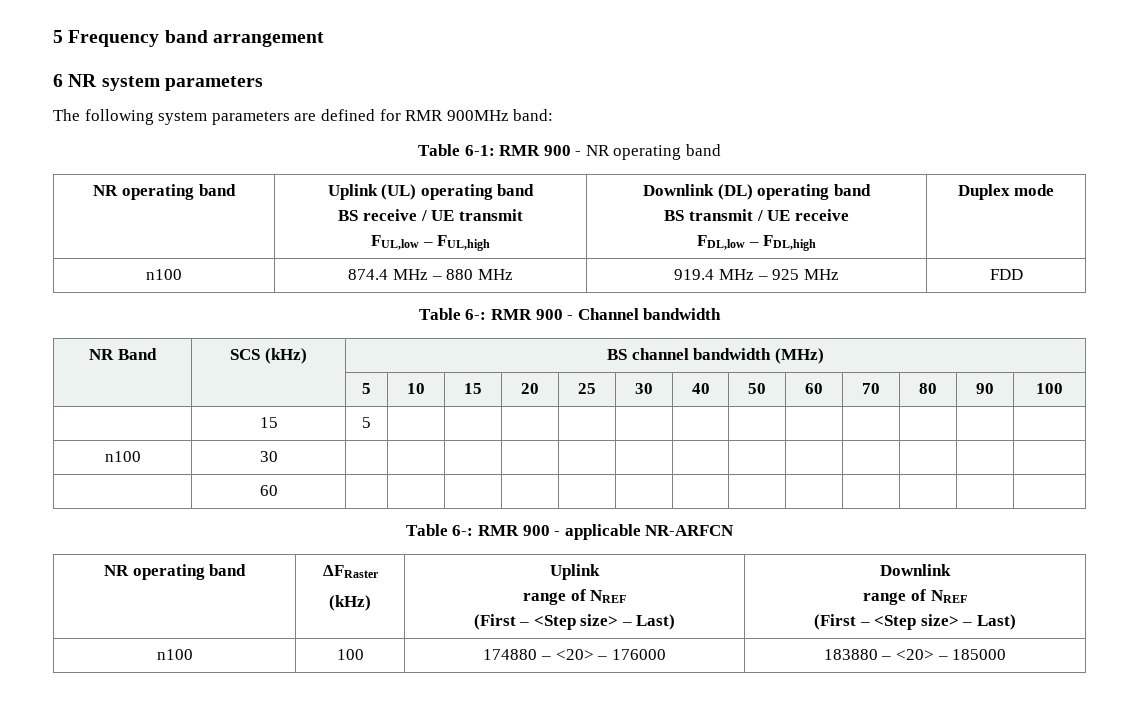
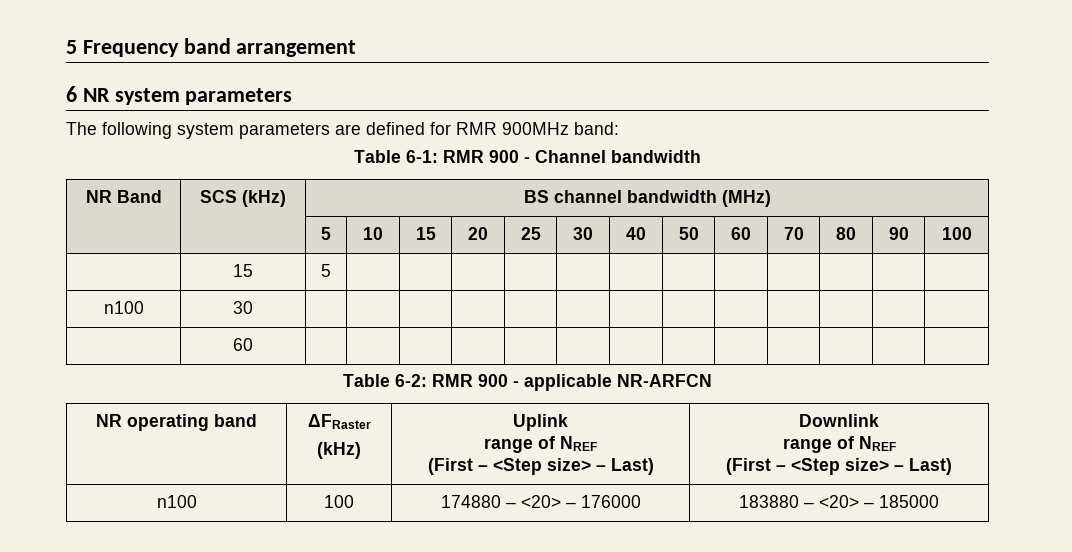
- Table 6-1: RMR 900 - NR operating band
- NR operating band | Uplink (UL) operating band
- BS receive / UE transmit
- FUL,low – FUL,high | Downlink (DL) operating band
- BS transmit / UE receive
- FDL,low – FDL,high | Duplex mode
- n100 | 874.4 MHz – 880 MHz | 919.4 MHz – 925 MHz | FDD
- Table 6-: RMR 900 - Channel bandwidth
+ Table 6-1: RMR 900 - Channel bandwidth
- Table 6-: RMR 900 - applicable NR-ARFCN
+ Table 6-2: RMR 900 - applicable NR-ARFCN

